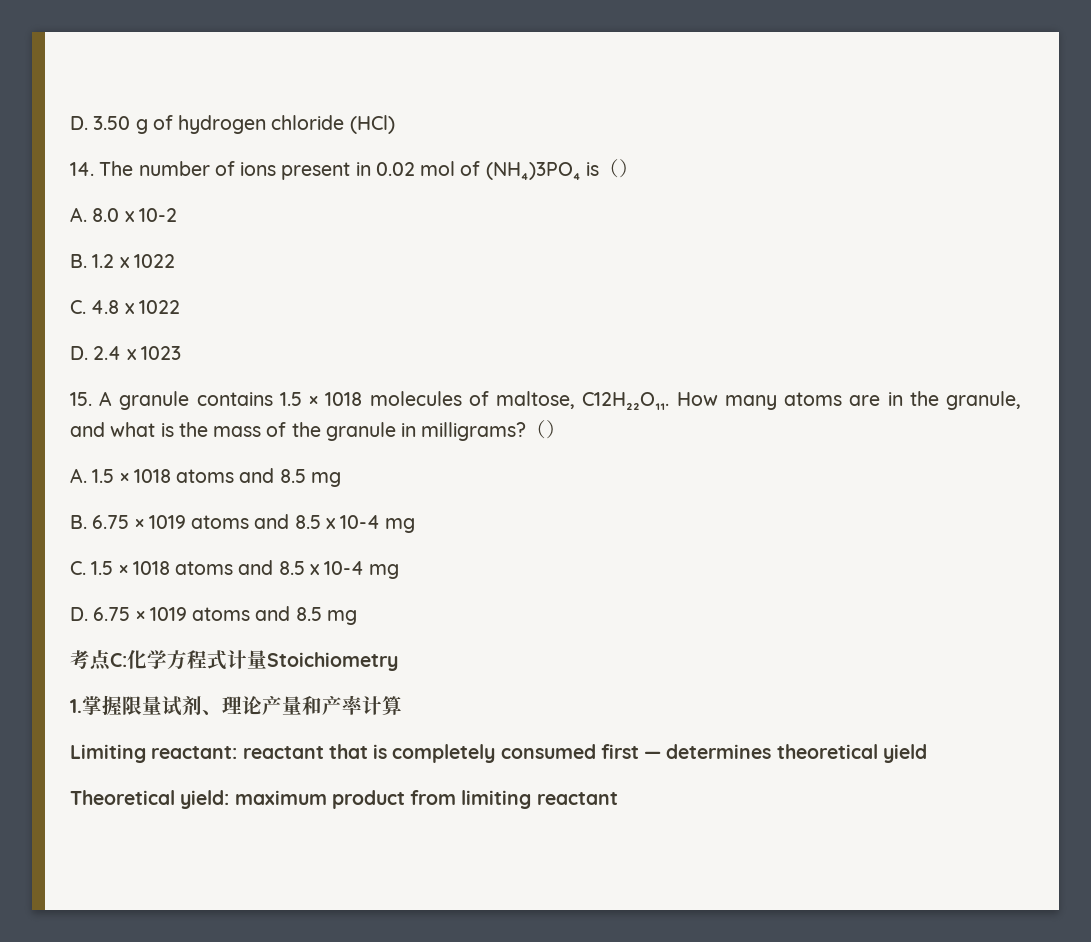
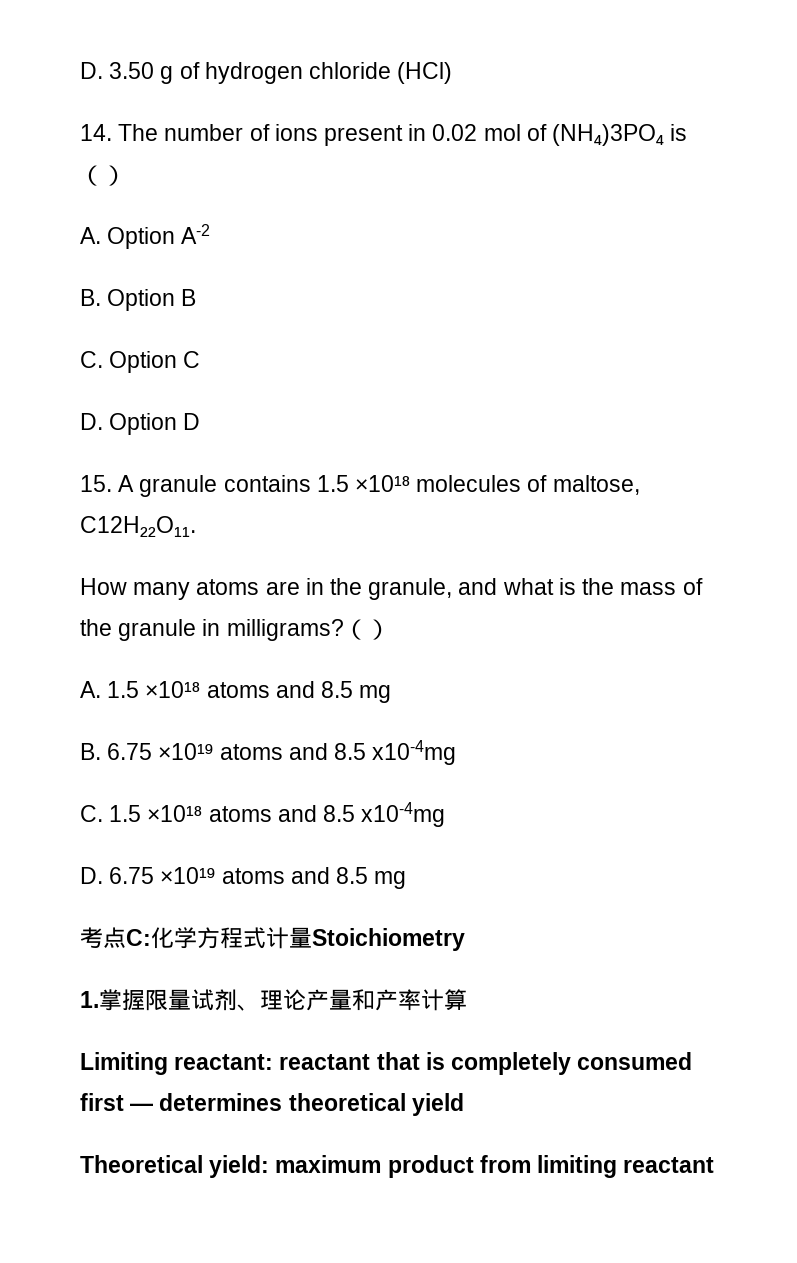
- A. 8.0 x 10-2
- B. 1.2 x 1022
- C. 4.8 x 1022
- D. 2.4 x 1023
+ A. Option A-2
+ B. Option B
+ C. Option C
+ D. Option D
- 15. A granule contains 1.5 × 1018 molecules of maltose, C12H₂₂O₁₁. How many atoms are in the granule, and what is the mass of the granule in milligrams?
+ 15. A granule contains 1.5 ×10¹⁸ molecules of maltose, C12H₂₂O₁₁.
+ How many atoms are in the granule, and what is the mass of the granule in milligrams?
- A. 1.5 × 1018 atoms and 8.5 mg
+ A. 1.5 ×10¹⁸ atoms and 8.5 mg
- B. 6.75 × 1019 atoms and 8.5 x 10-4 mg
+ B. 6.75 ×10¹⁹ atoms and 8.5 x10-4mg
- C. 1.5 × 1018 atoms and 8.5 x 10-4 mg
+ C. 1.5 ×10¹⁸ atoms and 8.5 x10-4mg
- D. 6.75 × 1019 atoms and 8.5 mg
+ D. 6.75 ×10¹⁹ atoms and 8.5 mg

